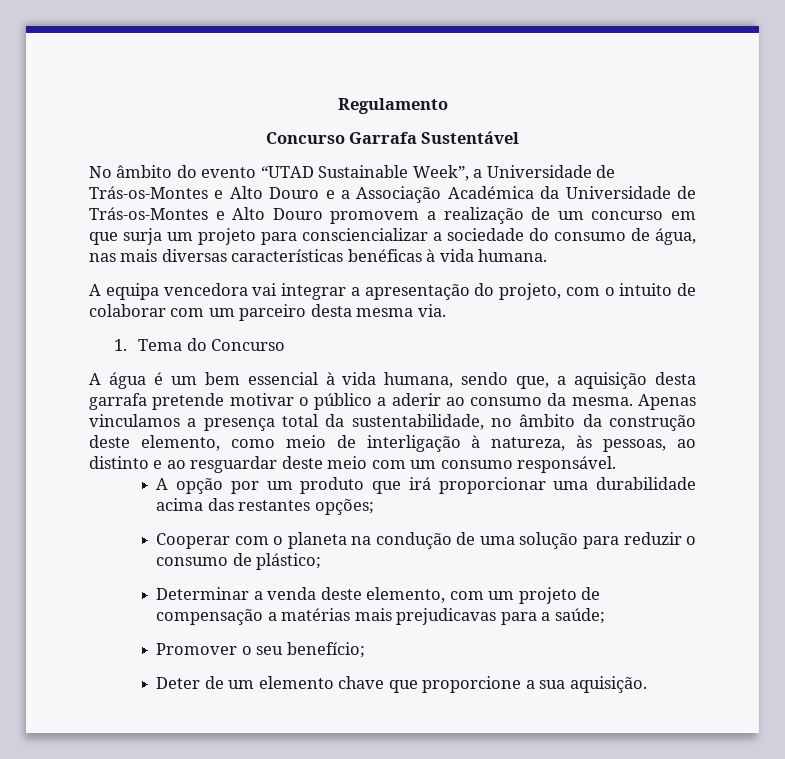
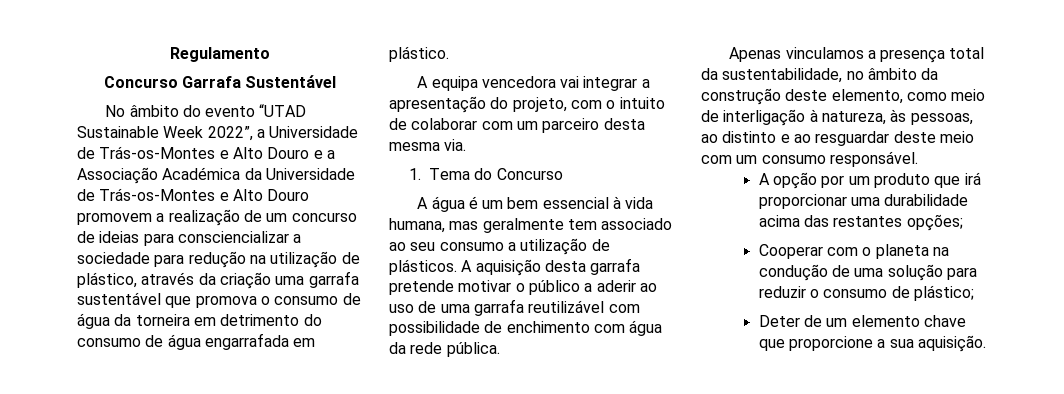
- No âmbito do evento “UTAD Sustainable Week”, a Universidade de Trás-os-Montes e Alto Douro e a Associação Académica da Universidade de Trás-os-Montes e Alto Douro promovem a realização de um concurso em que surja um projeto para consciencializar a sociedade do consumo de água, nas mais diversas características benéficas à vida humana.
+ No âmbito do evento “UTAD Sustainable Week 2022”, a Universidade de Trás-os-Montes e Alto Douro e a Associação Académica da Universidade de Trás-os-Montes e Alto Douro promovem a realização de um concurso de ideias para consciencializar a sociedade para redução na utilização de plástico, através da criação uma garrafa sustentável que promova o consumo de água da torneira em detrimento do consumo de água engarrafada em plástico.
- A água é um bem essencial à vida humana, sendo que, a aquisição desta garrafa pretende motivar o público a aderir ao consumo da mesma. Apenas vinculamos a presença total da sustentabilidade, no âmbito da construção deste elemento, como meio de interligação à natureza, às pessoas, ao distinto e ao resguardar deste meio com um consumo responsável.
+ A água é um bem essencial à vida humana, mas geralmente tem associado ao seu consumo a utilização de plásticos. A aquisição desta garrafa pretende motivar o público a aderir ao uso de uma garrafa reutilizável com possibilidade de enchimento com água da rede pública.
+ Apenas vinculamos a presença total da sustentabilidade, no âmbito da construção deste elemento, como meio de interligação à natureza, às pessoas, ao distinto e ao resguardar deste meio com um consumo responsável.
- Determinar a venda deste elemento, com um projeto de compensação a matérias mais prejudicavas para a saúde;
- Promover o seu benefício;

